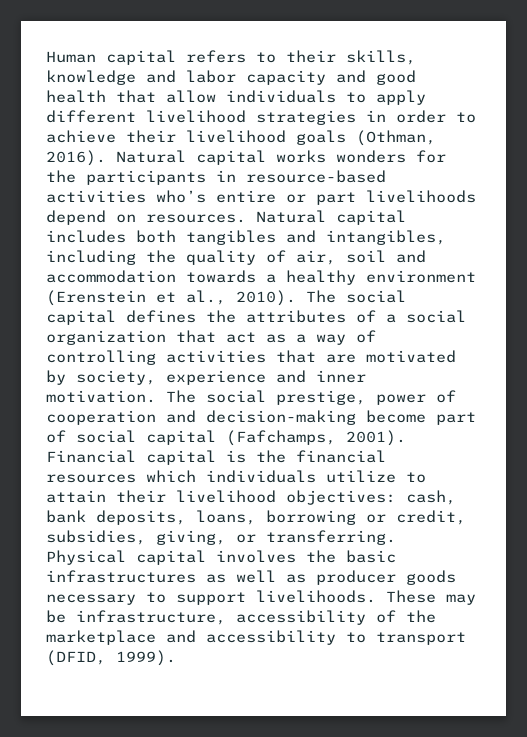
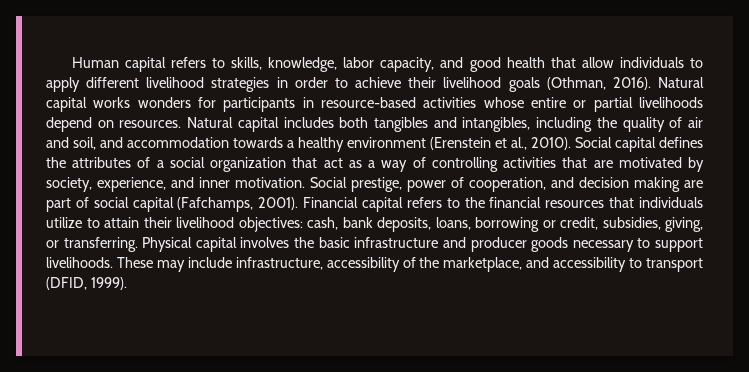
- Human capital refers to their skills, knowledge and labor capacity and good health that allow individuals to apply different livelihood strategies in order to achieve their livelihood goals (Othman, 2016).
+ Human capital refers to skills, knowledge, labor capacity, and good health that allow individuals to apply different livelihood strategies in order to achieve their livelihood goals (Othman, 2016).
- Natural capital works wonders for the participants in resource-based activities who’s entire or part livelihoods depend on resources.
+ Natural capital works wonders for participants in resource-based activities whose entire or partial livelihoods depend on resources.
- Natural capital includes both tangibles and intangibles, including the quality of air, soil and accommodation towards a healthy environment (Erenstein et al., 2010).
+ Natural capital includes both tangibles and intangibles, including the quality of air and soil, and accommodation towards a healthy environment (Erenstein et al., 2010).
- The social capital defines the attributes of a social organization that act as a way of controlling activities that are motivated by society, experience and inner motivation.
+ Social capital defines the attributes of a social organization that act as a way of controlling activities that are motivated by society, experience, and inner motivation.
- The social prestige, power of cooperation and decision-making become part of social capital (Fafchamps, 2001).
+ Social prestige, power of cooperation, and decision making are part of social capital (Fafchamps, 2001).
- Financial capital is the financial resources which individuals utilize to attain their livelihood objectives: cash, bank deposits, loans, borrowing or credit, subsidies, giving, or transferring.
+ Financial capital refers to the financial resources that individuals utilize to attain their livelihood objectives: cash, bank deposits, loans, borrowing or credit, subsidies, giving, or transferring.
- Physical capital involves the basic infrastructures as well as producer goods necessary to support livelihoods.
+ Physical capital involves the basic infrastructure and producer goods necessary to support livelihoods.
- These may be infrastructure, accessibility of the marketplace and accessibility to transport (DFID, 1999).
+ These may include infrastructure, accessibility of the marketplace, and accessibility to transport (DFID, 1999).

